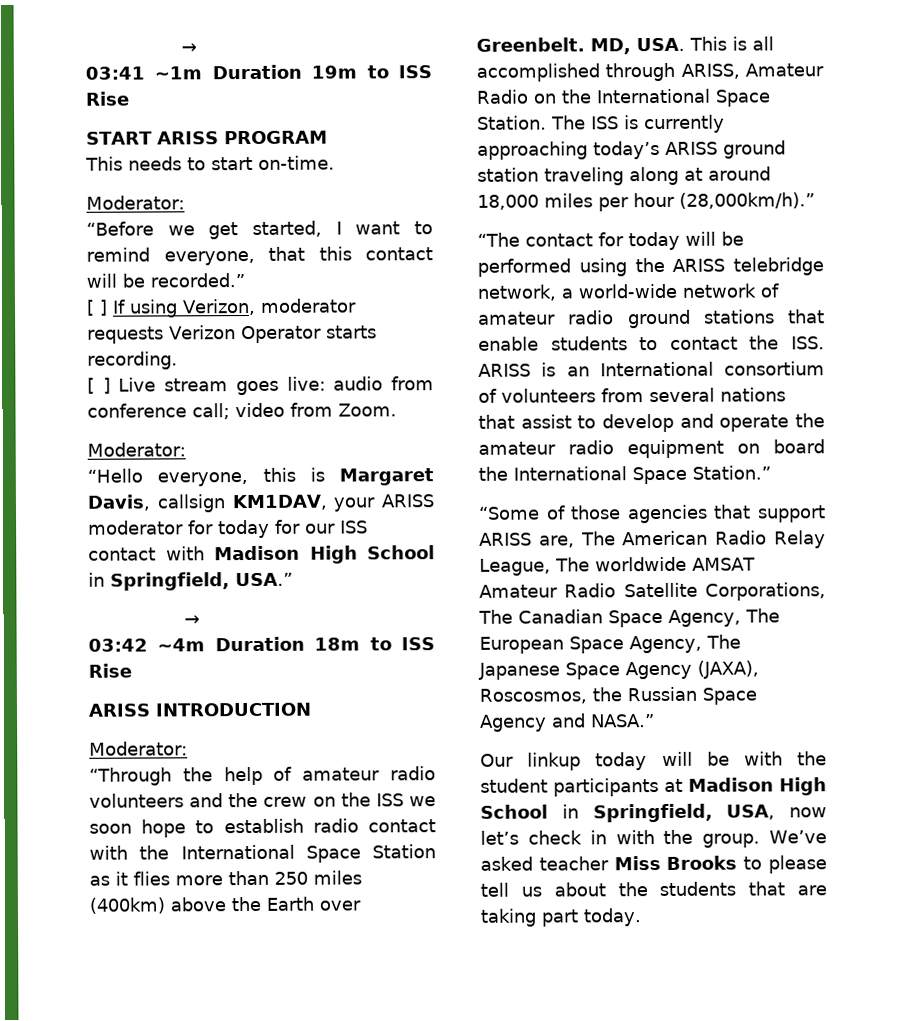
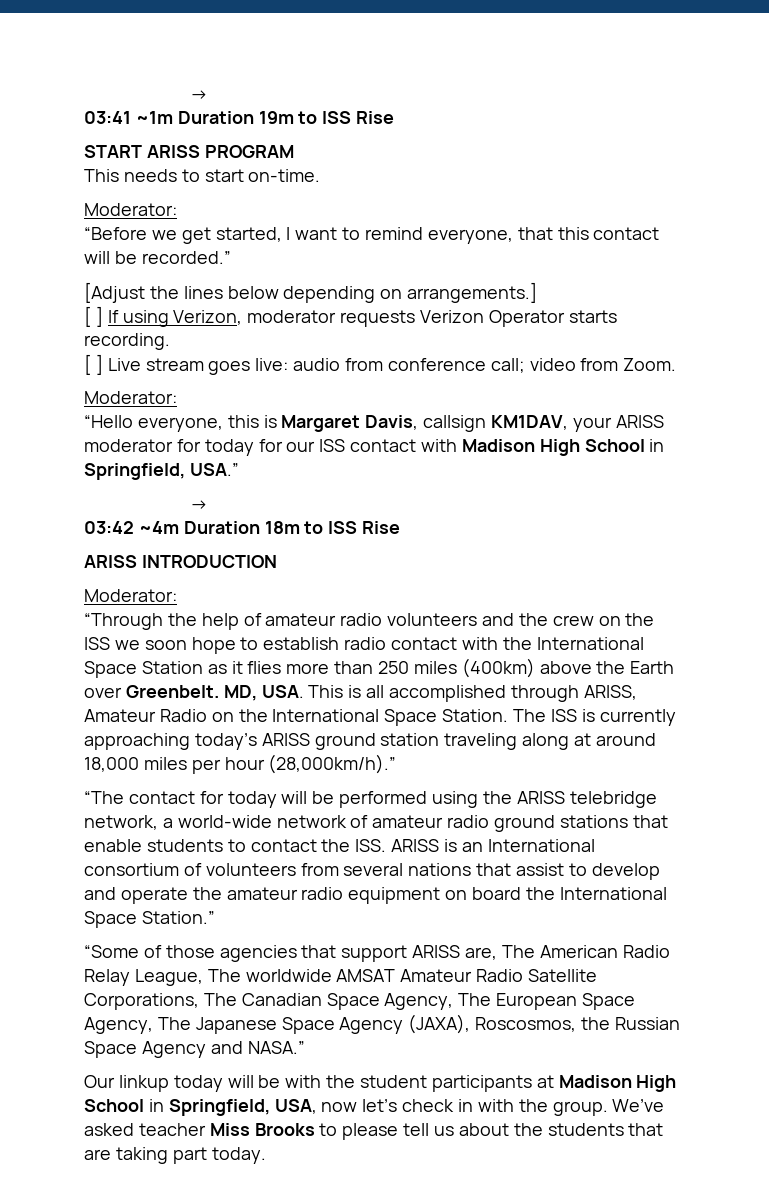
+ [Adjust the lines below depending on arrangements.]

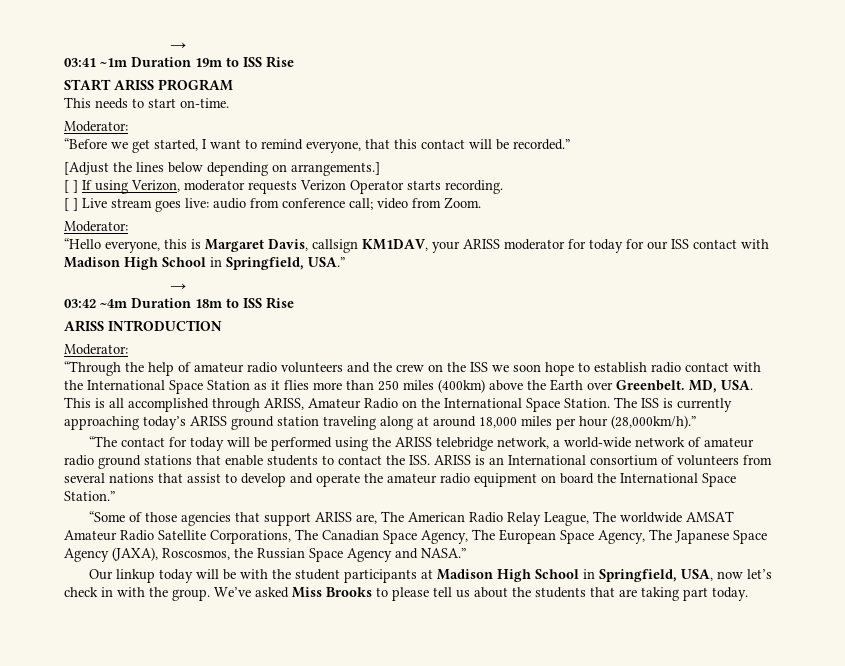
- We’ve asked teacher Miss Brooks to please tell us about the students that are taking part today.
+ We’ve asked Miss Brooks to please tell us about the students that are taking part today.

